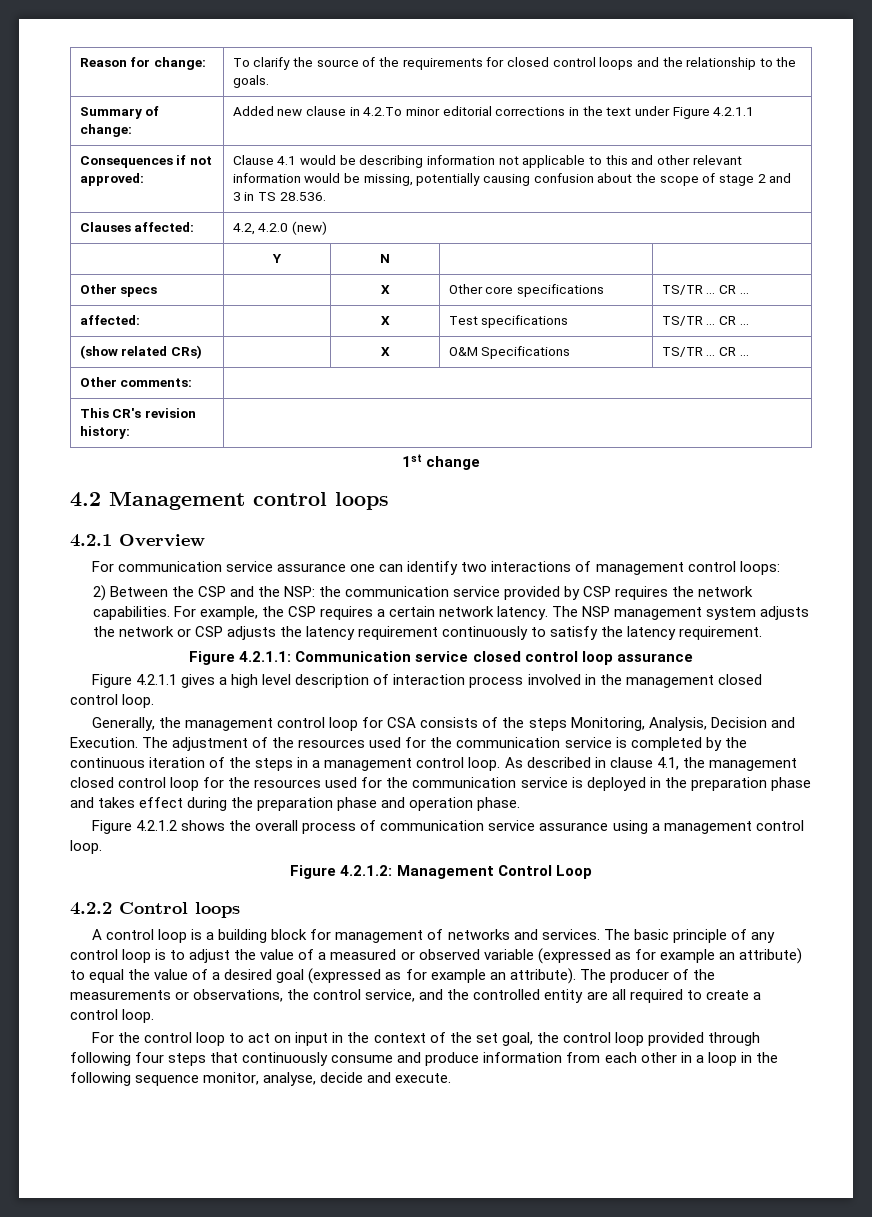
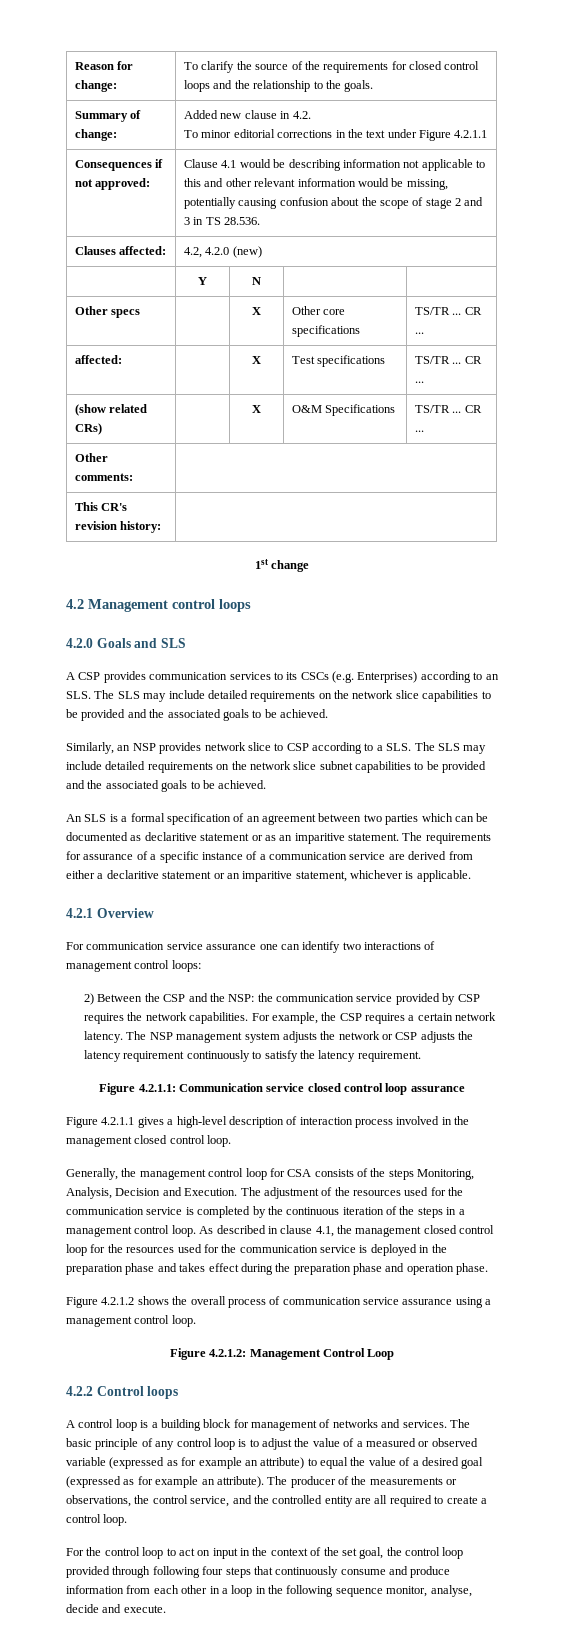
- Summary of change: | Added new clause in 4.2.To minor editorial corrections in the text under Figure 4.2.1.1
+ Summary of change: | Added new clause in 4.2.
+ To minor editorial corrections in the text under Figure 4.2.1.1
+ 4.2.0 Goals and SLS
+ A CSP provides communication services to its CSCs (e.g. Enterprises) according to an SLS. The SLS may include detailed requirements on the network slice capabilities to be provided and the associated goals to be achieved.
+ Similarly, an NSP provides network slice to CSP according to a SLS. The SLS may include detailed requirements on the network slice subnet capabilities to be provided and the associated goals to be achieved.
+ An SLS is a formal specification of an agreement between two parties which can be documented as declaritive statement or as an imparitive statement. The requirements for assurance of a specific instance of a communication service are derived from either a declaritive statement or an imparitive statement, whichever is applicable.
- Figure 4.2.1.1 gives a high level description of interaction process involved in the management closed control loop.
+ Figure 4.2.1.1 gives a high-level description of interaction process involved in the management closed control loop.

